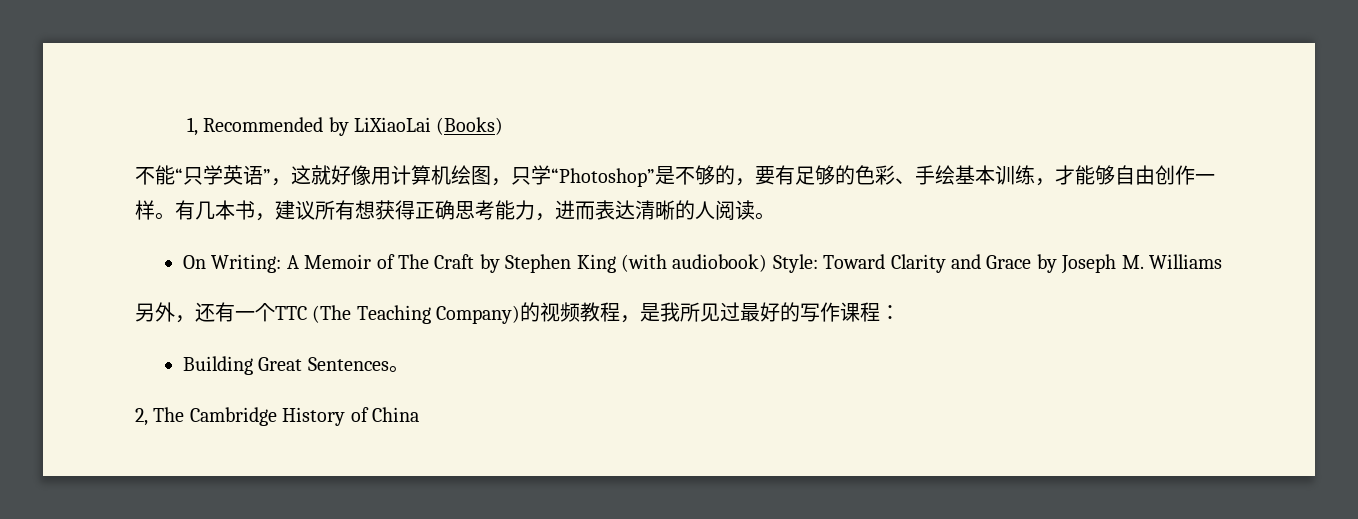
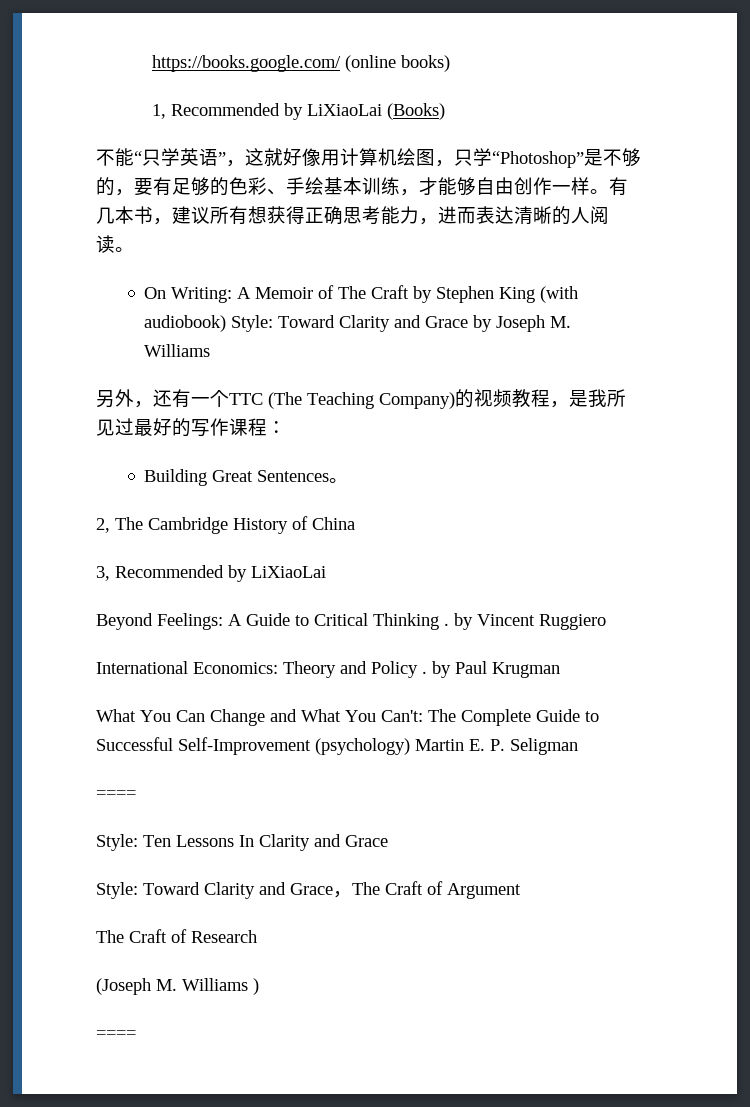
+ https://books.google.com/ (online books)
+ 3, Recommended by LiXiaoLai
+ Beyond Feelings: A Guide to Critical Thinking . by Vincent Ruggiero
+ International Economics: Theory and Policy . by Paul Krugman
+ What You Can Change and What You Can't: The Complete Guide to Successful Self-Improvement (psychology) Martin E. P. Seligman
+ ====
+ Style: Ten Lessons In Clarity and Grace
+ Style: Toward Clarity and Grace，The Craft of Argument
+ The Craft of Research
+ (Joseph M. Williams )
+ ====

